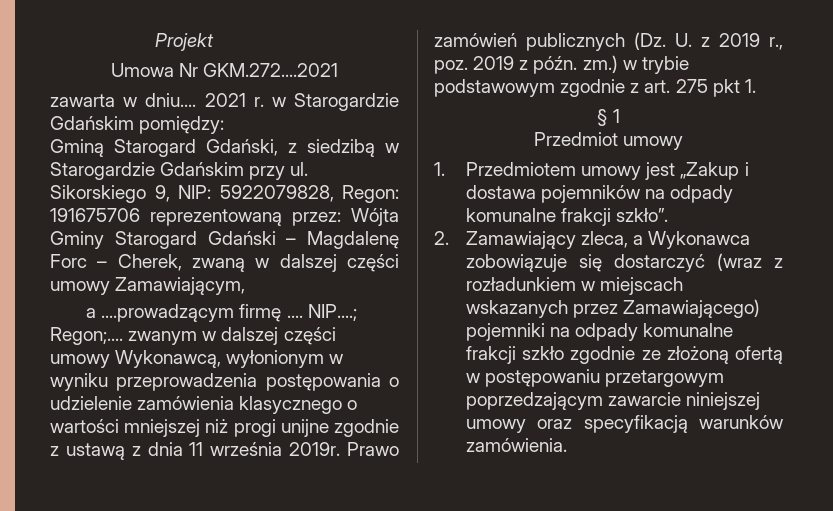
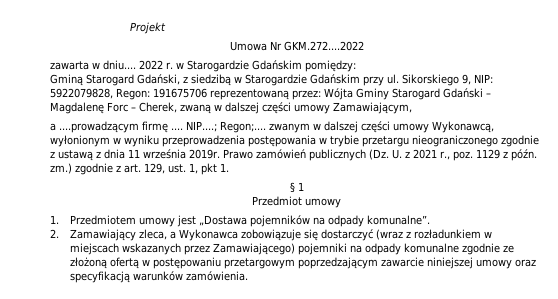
- Umowa Nr GKM.272....2021
+ Umowa Nr GKM.272....2022
- 2021 r. w Starogardzie Gdańskim pomiędzy:
+ 2022 r. w Starogardzie Gdańskim pomiędzy:
- NIP....; Regon;.... zwanym w dalszej części umowy Wykonawcą, wyłonionym w wyniku przeprowadzenia postępowania o udzielenie zamówienia klasycznego o wartości mniejszej niż progi unijne zgodnie z ustawą z dnia 11 września 2019r.
+ NIP....; Regon;.... zwanym w dalszej części umowy Wykonawcą, wyłonionym w wyniku przeprowadzenia postępowania w trybie przetargu nieograniczonego zgodnie z ustawą z dnia 11 września 2019r.
- Prawo zamówień publicznych (Dz. U. z 2019 r., poz. 2019 z późn. zm.) w trybie podstawowym zgodnie z art. 275 pkt 1.
+ Prawo zamówień publicznych (Dz. U. z 2021 r., poz. 1129 z późn. zm.) zgodnie z art. 129, ust. 1, pkt 1.
- 1. Przedmiotem umowy jest „Zakup i dostawa pojemników na odpady komunalne frakcji szkło”.
+ 1. Przedmiotem umowy jest „Dostawa pojemników na odpady komunalne”.
- 2. Zamawiający zleca, a Wykonawca zobowiązuje się dostarczyć (wraz z rozładunkiem w miejscach wskazanych przez Zamawiającego) pojemniki na odpady komunalne frakcji szkło zgodnie ze złożoną ofertą w postępowaniu przetargowym poprzedzającym zawarcie niniejszej umowy oraz specyfikacją warunków zamówienia.
+ 2. Zamawiający zleca, a Wykonawca zobowiązuje się dostarczyć (wraz z rozładunkiem w miejscach wskazanych przez Zamawiającego) pojemniki na odpady komunalne zgodnie ze złożoną ofertą w postępowaniu przetargowym poprzedzającym zawarcie niniejszej umowy oraz specyfikacją warunków zamówienia.

